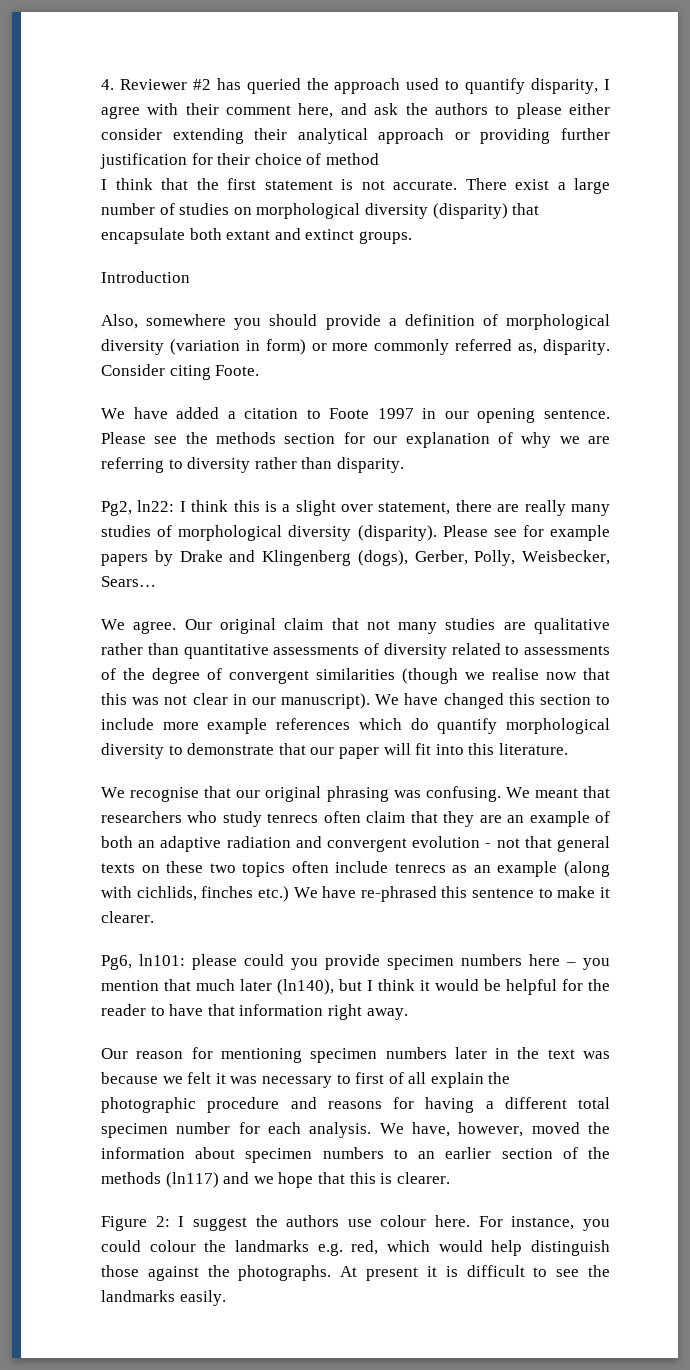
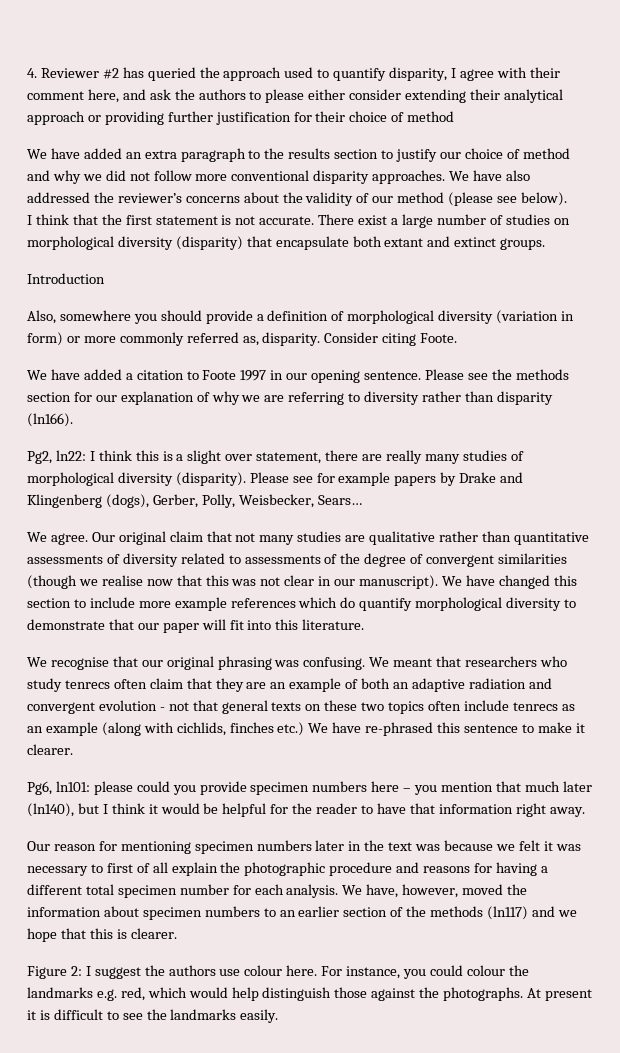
+ We have added an extra paragraph to the results section to justify our choice of method and why we did not follow more conventional disparity approaches. We have also addressed the reviewer’s concerns about the validity of our method (please see below).
- Please see the methods section for our explanation of why we are referring to diversity rather than disparity.
+ Please see the methods section for our explanation of why we are referring to diversity rather than disparity (ln166).

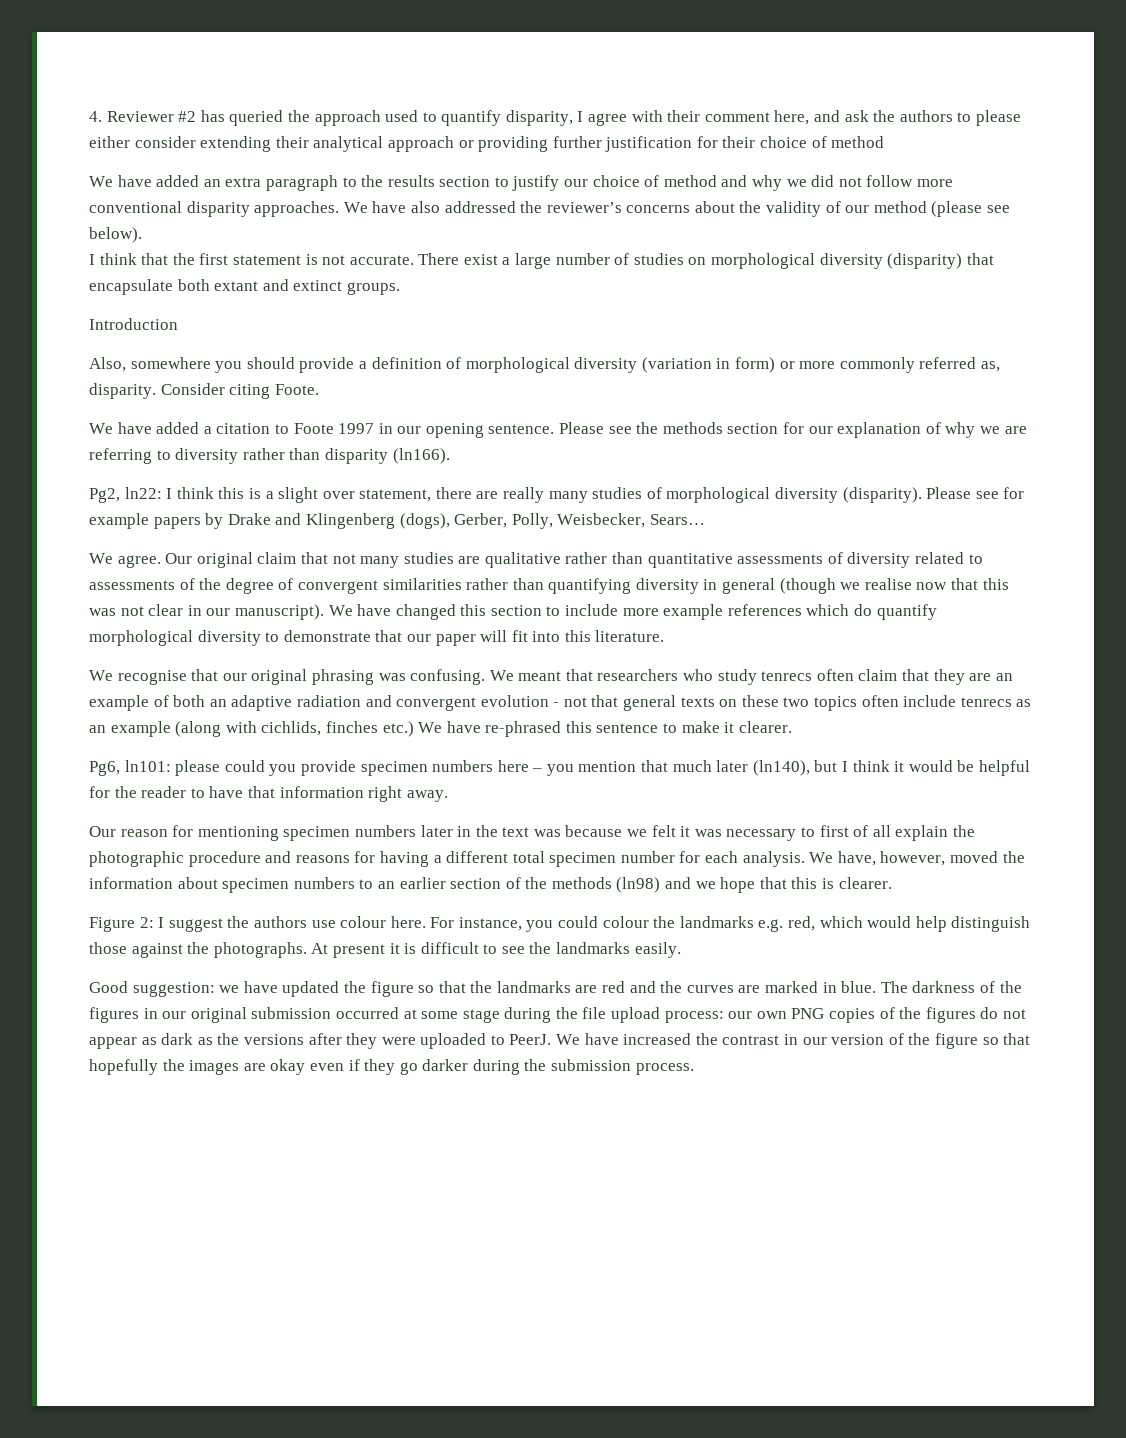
- Our original claim that not many studies are qualitative rather than quantitative assessments of diversity related to assessments of the degree of convergent similarities (though we realise now that this was not clear in our manuscript).
+ Our original claim that not many studies are qualitative rather than quantitative assessments of diversity related to assessments of the degree of convergent similarities rather than quantifying diversity in general (though we realise now that this was not clear in our manuscript).
- We have, however, moved the information about specimen numbers to an earlier section of the methods (ln117) and we hope that this is clearer.
+ We have, however, moved the information about specimen numbers to an earlier section of the methods (ln98) and we hope that this is clearer.
+ Good suggestion: we have updated the figure so that the landmarks are red and the curves are marked in blue. The darkness of the figures in our original submission occurred at some stage during the file upload process: our own PNG copies of the figures do not appear as dark as the versions after they were uploaded to PeerJ. We have increased the contrast in our version of the figure so that hopefully the images are okay even if they go darker during the submission process.

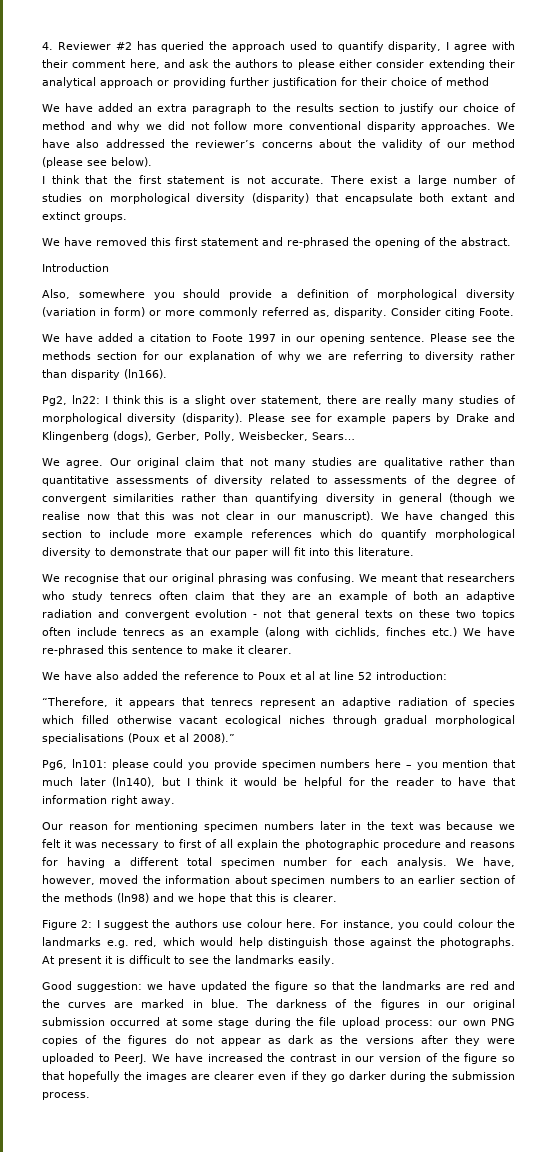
+ We have removed this first statement and re-phrased the opening of the abstract.
+ We have also added the reference to Poux et al at line 52 introduction:
+ “Therefore, it appears that tenrecs represent an adaptive radiation of species which filled otherwise vacant ecological niches through gradual morphological specialisations (Poux et al 2008).”
- We have increased the contrast in our version of the figure so that hopefully the images are okay even if they go darker during the submission process.
+ We have increased the contrast in our version of the figure so that hopefully the images are clearer even if they go darker during the submission process.

